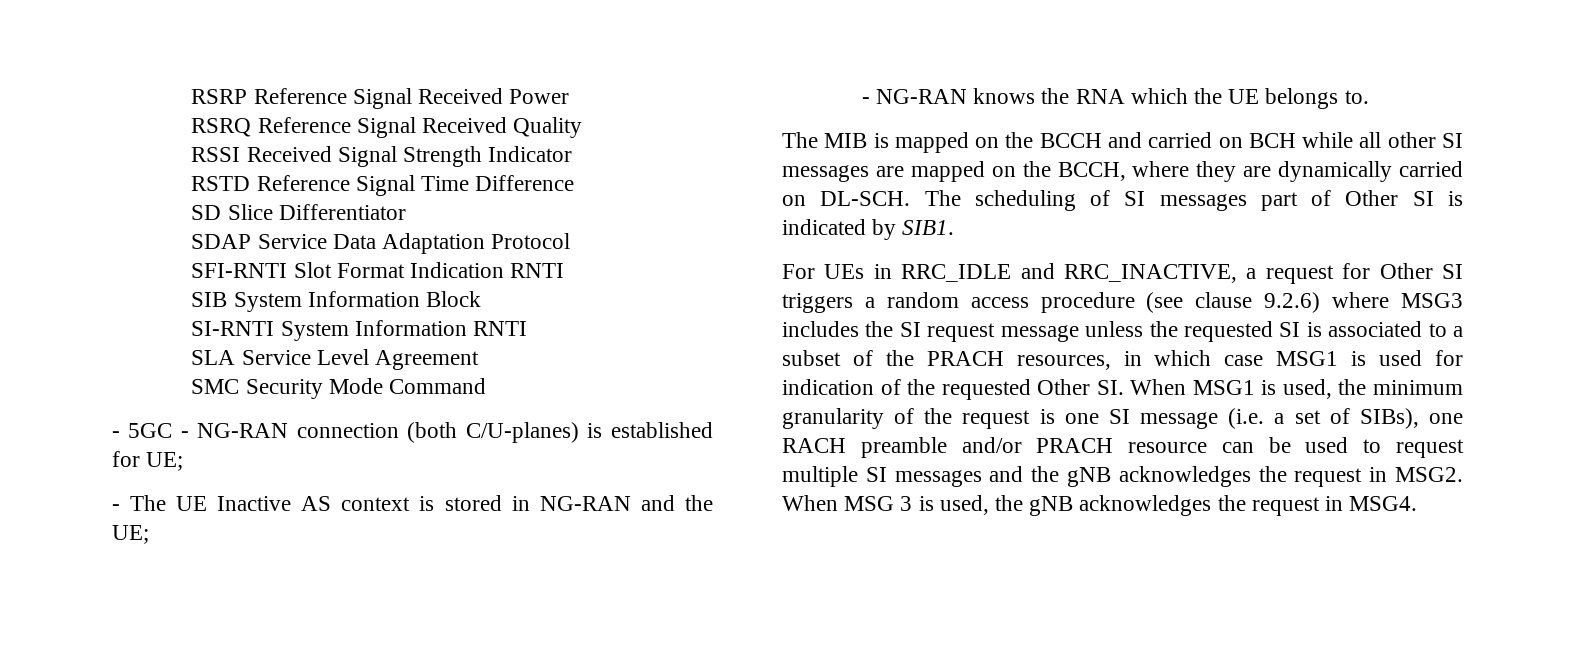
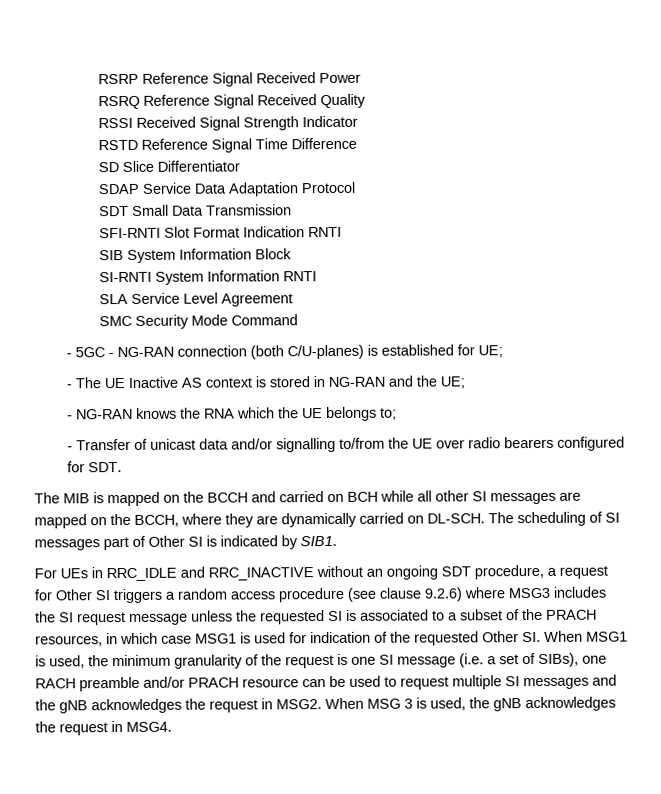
+ SDT Small Data Transmission
- - NG-RAN knows the RNA which the UE belongs to.
+ - NG-RAN knows the RNA which the UE belongs to;
+ - Transfer of unicast data and/or signalling to/from the UE over radio bearers configured for SDT.
- For UEs in RRC_IDLE and RRC_INACTIVE, a request for Other SI triggers a random access procedure (see clause 9.2.6) where MSG3 includes the SI request message unless the requested SI is associated to a subset of the PRACH resources, in which case MSG1 is used for indication of the requested Other SI. When MSG1 is used, the minimum granularity of the request is one SI message (i.e. a set of SIBs), one RACH preamble and/or PRACH resource can be used to request multiple SI messages and the gNB acknowledges the request in MSG2.
+ For UEs in RRC_IDLE and RRC_INACTIVE without an ongoing SDT procedure, a request for Other SI triggers a random access procedure (see clause 9.2.6) where MSG3 includes the SI request message unless the requested SI is associated to a subset of the PRACH resources, in which case MSG1 is used for indication of the requested Other SI. When MSG1 is used, the minimum granularity of the request is one SI message (i.e. a set of SIBs), one RACH preamble and/or PRACH resource can be used to request multiple SI messages and the gNB acknowledges the request in MSG2.

